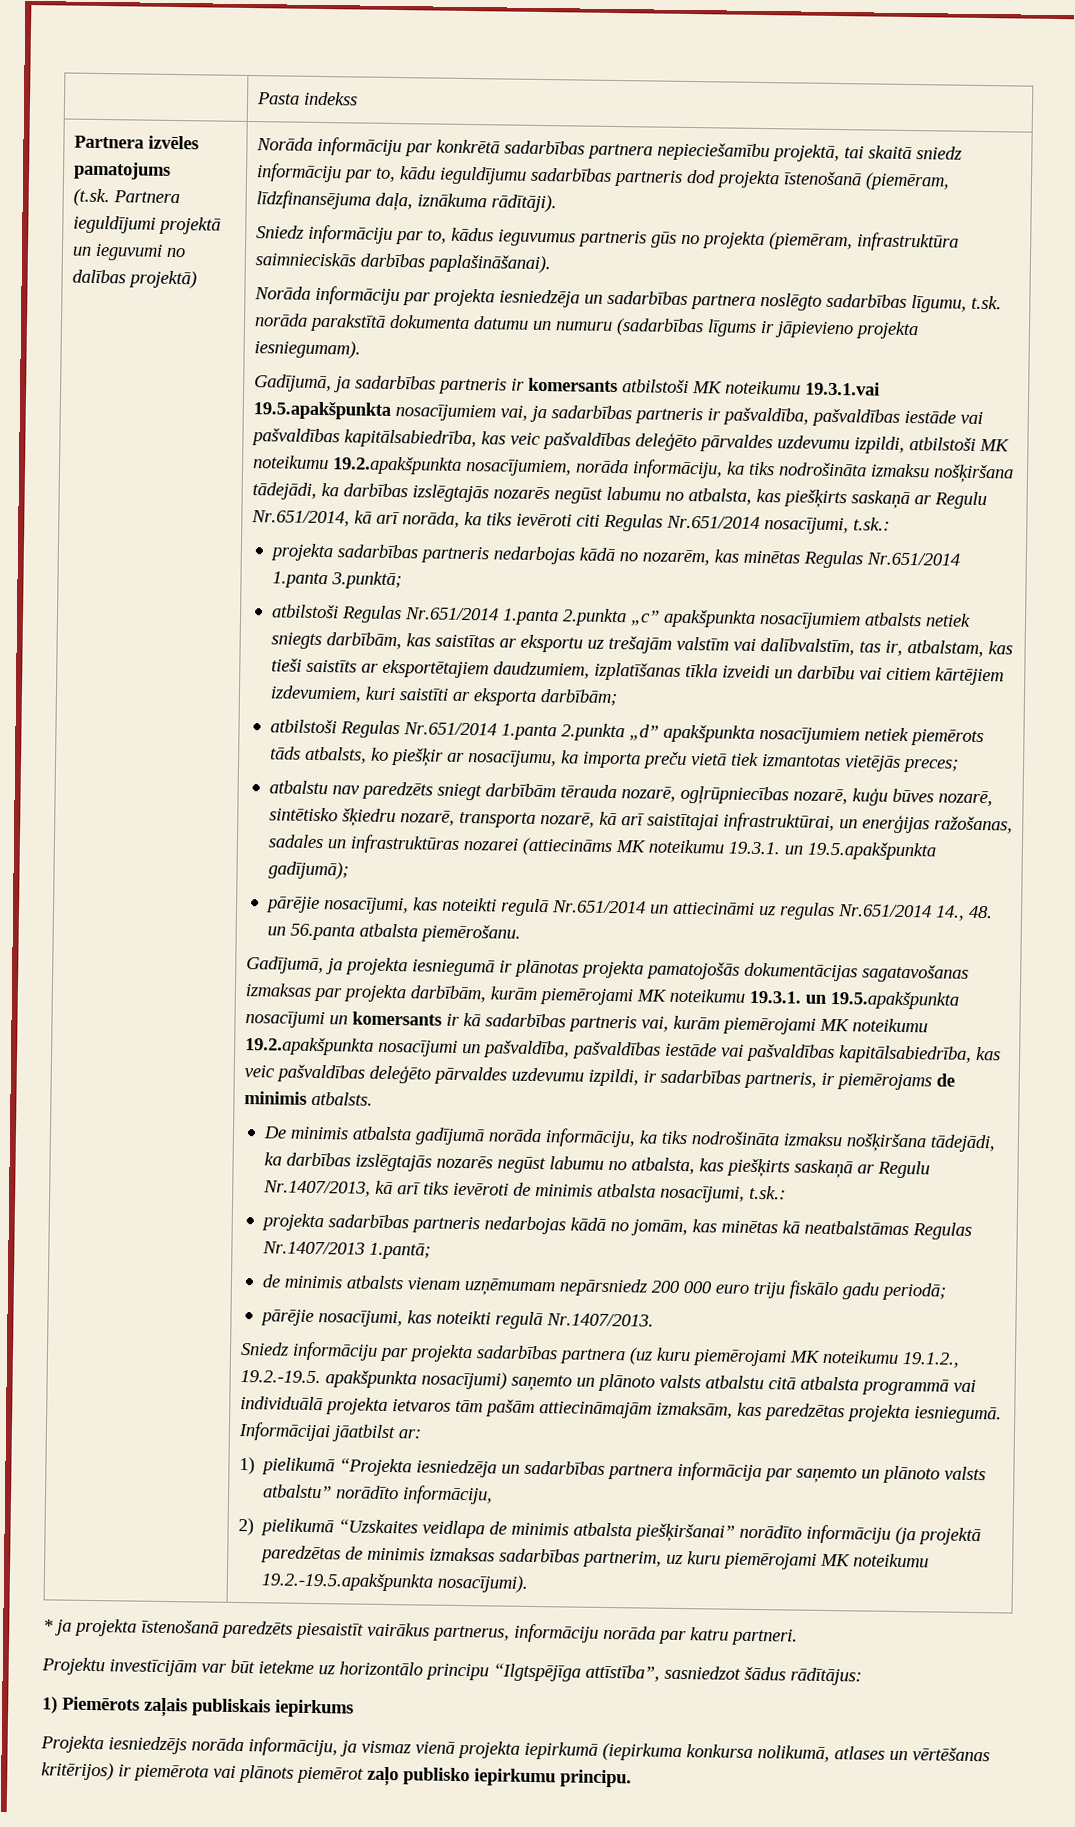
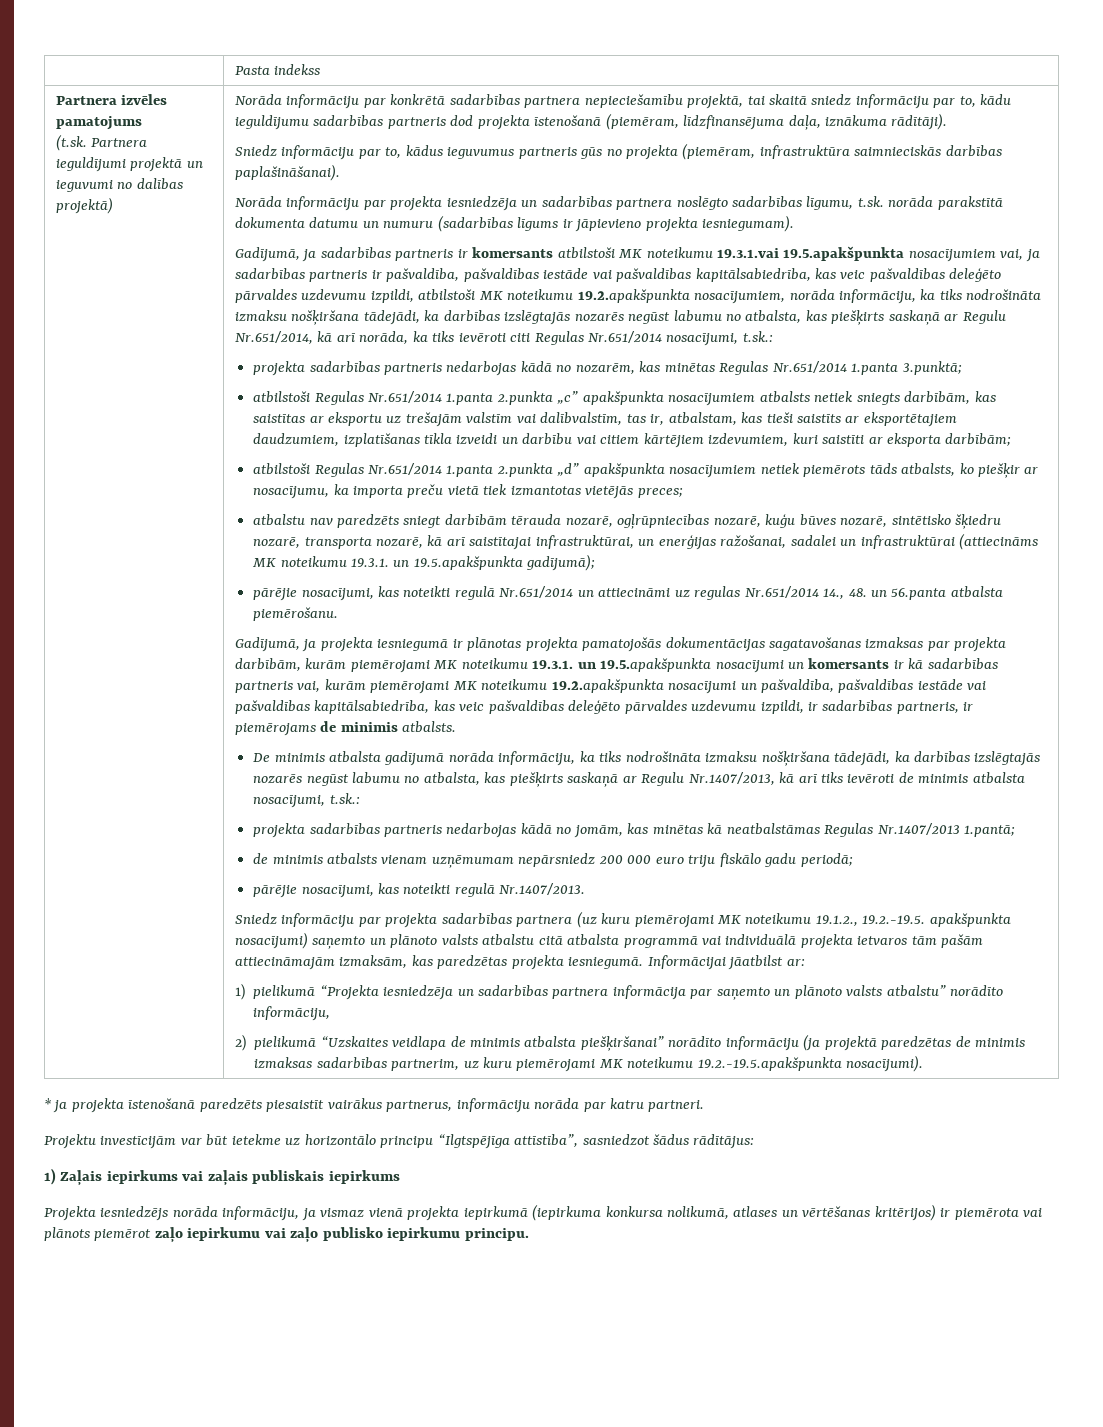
- atbalstu nav paredzēts sniegt darbībām tērauda nozarē, ogļrūpniecības nozarē, kuģu būves nozarē, sintētisko šķiedru nozarē, transporta nozarē, kā arī saistītajai infrastruktūrai, un enerģijas ražošanas, sadales un infrastruktūras nozarei (attiecināms MK noteikumu 19.3.1. un 19.5.apakšpunkta gadījumā);
+ atbalstu nav paredzēts sniegt darbībām tērauda nozarē, ogļrūpniecības nozarē, kuģu būves nozarē, sintētisko šķiedru nozarē, transporta nozarē, kā arī saistītajai infrastruktūrai, un enerģijas ražošanai, sadalei un infrastruktūrai (attiecināms MK noteikumu 19.3.1. un 19.5.apakšpunkta gadījumā);
- 1) Piemērots zaļais publiskais iepirkums
+ 1) Zaļais iepirkums vai zaļais publiskais iepirkums
- Projekta iesniedzējs norāda informāciju, ja vismaz vienā projekta iepirkumā (iepirkuma konkursa nolikumā, atlases un vērtēšanas kritērijos) ir piemērota vai plānots piemērot zaļo publisko iepirkumu principu.
+ Projekta iesniedzējs norāda informāciju, ja vismaz vienā projekta iepirkumā (iepirkuma konkursa nolikumā, atlases un vērtēšanas kritērijos) ir piemērota vai plānots piemērot zaļo iepirkumu vai zaļo publisko iepirkumu principu.

